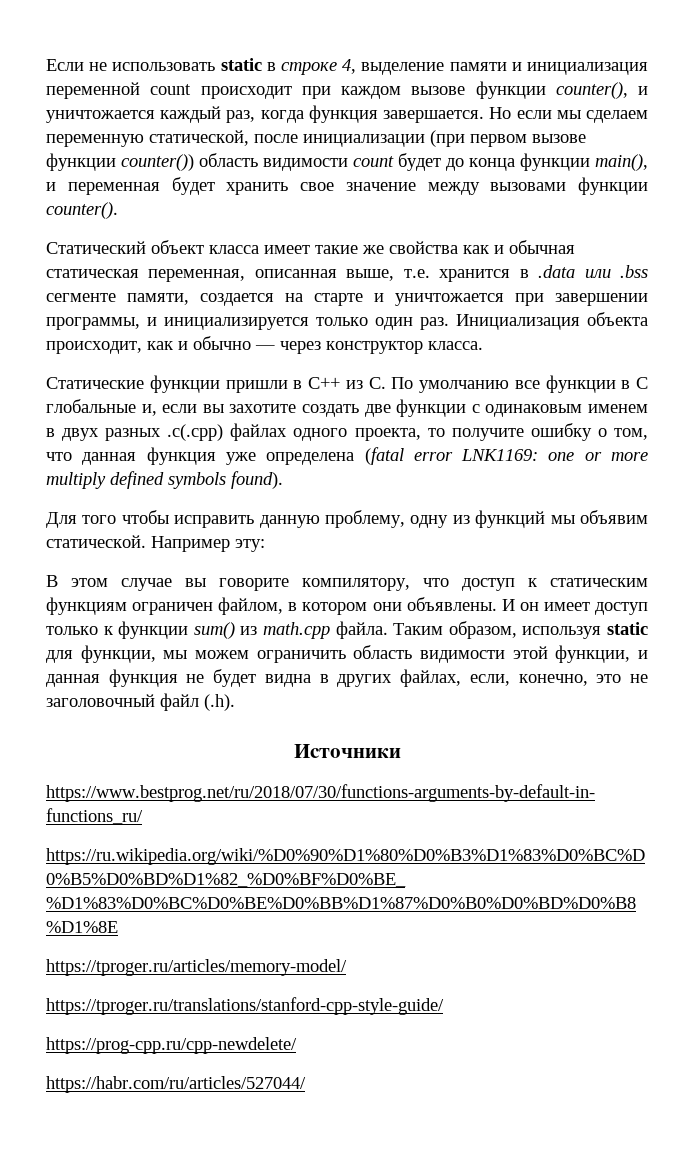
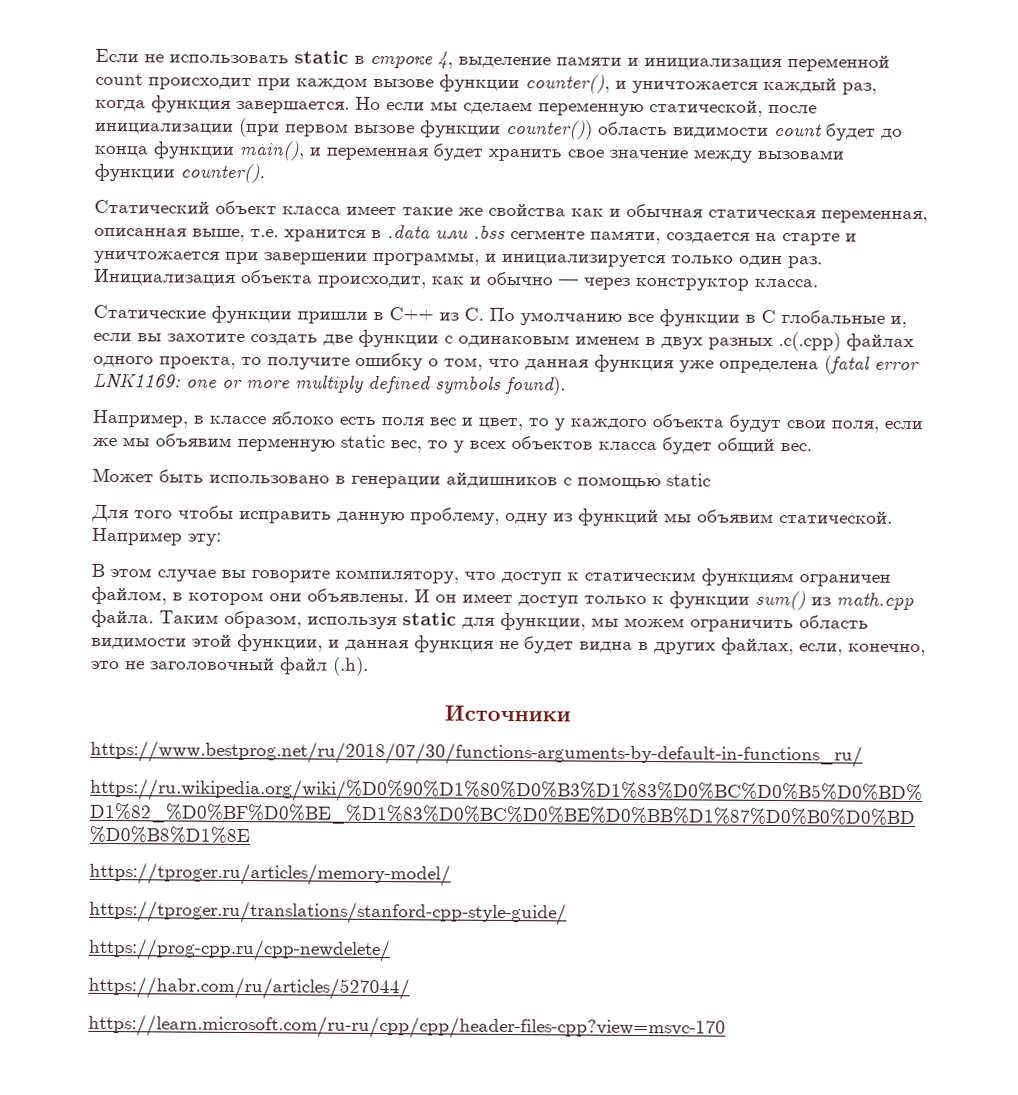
+ Например, в классе яблоко есть поля вес и цвет, то у каждого объекта будут свои поля, если же мы объявим перменную static вес, то у всех объектов класса будет общий вес.
+ Может быть использовано в генерации айдишников с помощью static
+ https://learn.microsoft.com/ru-ru/cpp/cpp/header-files-cpp?view=msvc-170

